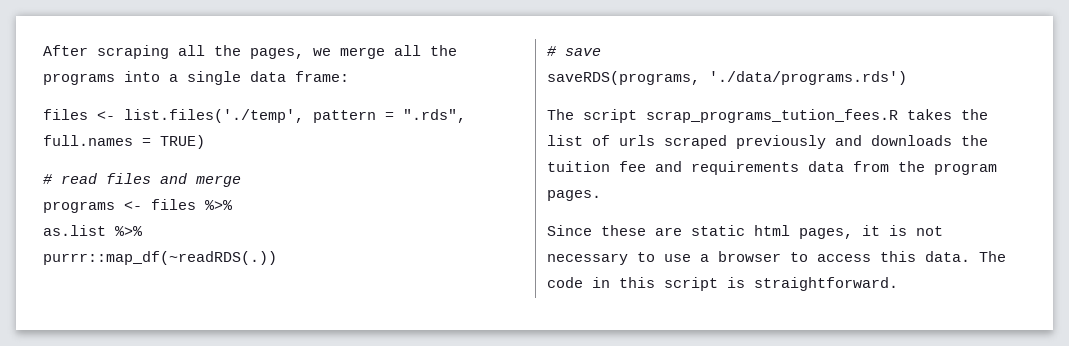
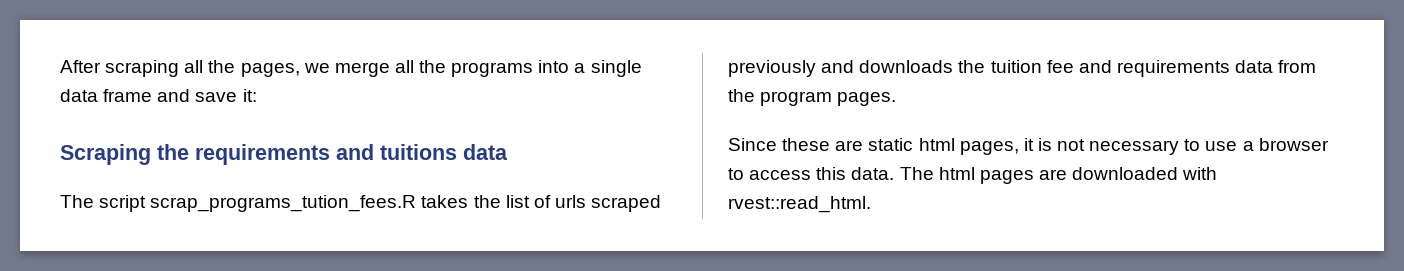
- After scraping all the pages, we merge all the programs into a single data frame:
- files <- list.files('./temp', pattern = ".rds", full.names = TRUE)
- # read files and merge
- programs <- files %>%
- as.list %>%
- purrr::map_df(~readRDS(.))
- # save
- saveRDS(programs, './data/programs.rds')
+ After scraping all the pages, we merge all the programs into a single data frame and save it:
+ Scraping the requirements and tuitions data
- The code in this script is straightforward.
+ The html pages are downloaded with rvest::read_html.

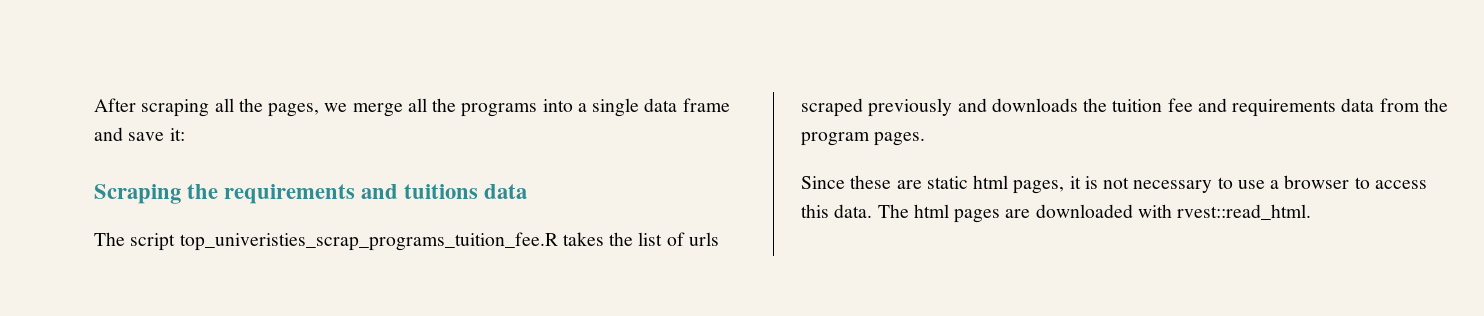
- The script scrap_programs_tution_fees.R takes the list of urls scraped previously and downloads the tuition fee and requirements data from the program pages.
+ The script top_univeristies_scrap_programs_tuition_fee.R takes the list of urls scraped previously and downloads the tuition fee and requirements data from the program pages.

